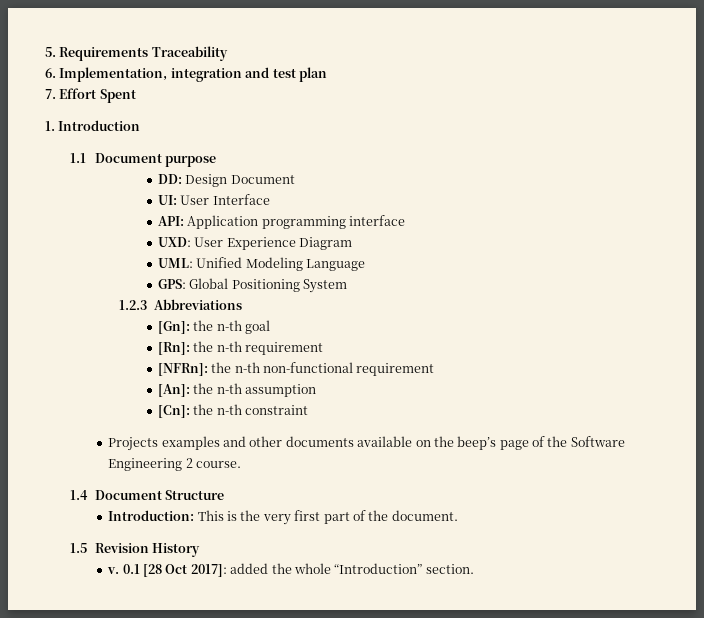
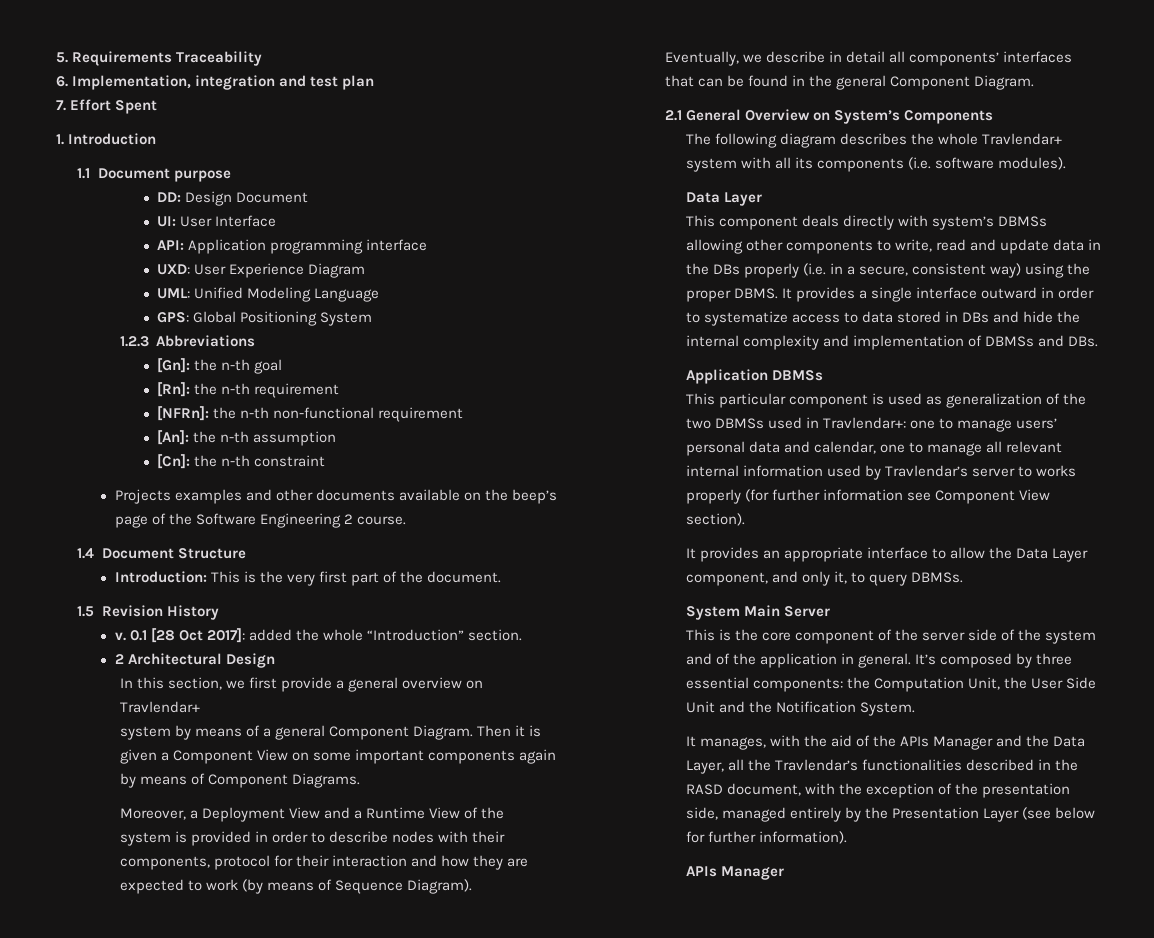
+ 2 Architectural Design
+ In this section, we first provide a general overview on Travlendar+
+ system by means of a general Component Diagram. Then it is given a Component View on some important components again by means of Component Diagrams.
+ Moreover, a Deployment View and a Runtime View of the system is provided in order to describe nodes with their components, protocol for their interaction and how they are expected to work (by means of Sequence Diagram).
+ Eventually, we describe in detail all components’ interfaces that can be found in the general Component Diagram.
+ 2.1 General Overview on System’s Components
+ The following diagram describes the whole Travlendar+ system with all its components (i.e. software modules).
+ Data Layer
+ This component deals directly with system’s DBMSs allowing other components to write, read and update data in the DBs properly (i.e. in a secure, consistent way) using the proper DBMS. It provides a single interface outward in order to systematize access to data stored in DBs and hide the internal complexity and implementation of DBMSs and DBs.
+ Application DBMSs
+ This particular component is used as generalization of the two DBMSs used in Travlendar+: one to manage users’ personal data and calendar, one to manage all relevant internal information used by Travlendar’s server to works properly (for further information see Component View section).
+ It provides an appropriate interface to allow the Data Layer component, and only it, to query DBMSs.
+ System Main Server
+ This is the core component of the server side of the system and of the application in general. It’s composed by three essential components: the Computation Unit, the User Side Unit and the Notification System.
+ It manages, with the aid of the APIs Manager and the Data Layer, all the Travlendar’s functionalities described in the RASD document, with the exception of the presentation side, managed entirely by the Presentation Layer (see below for further information).
+ APIs Manager

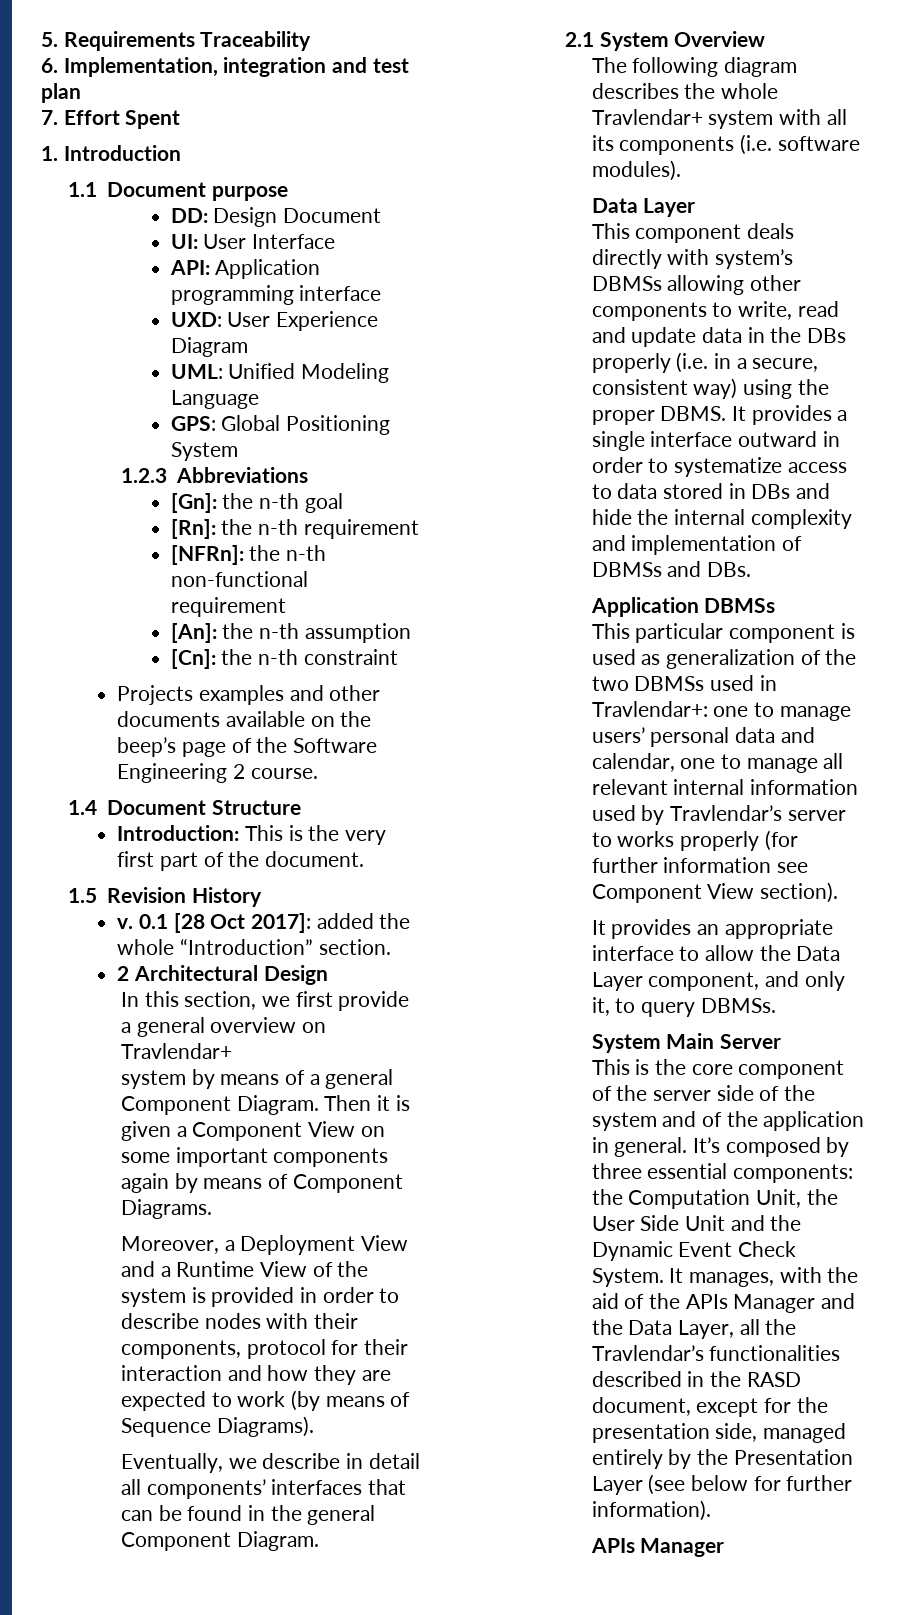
- Moreover, a Deployment View and a Runtime View of the system is provided in order to describe nodes with their components, protocol for their interaction and how they are expected to work (by means of Sequence Diagram).
+ Moreover, a Deployment View and a Runtime View of the system is provided in order to describe nodes with their components, protocol for their interaction and how they are expected to work (by means of Sequence Diagrams).
- 2.1 General Overview on System’s Components
+ 2.1 System Overview
- It’s composed by three essential components: the Computation Unit, the User Side Unit and the Notification System.
- It manages, with the aid of the APIs Manager and the Data Layer, all the Travlendar’s functionalities described in the RASD document, with the exception of the presentation side, managed entirely by the Presentation Layer (see below for further information).
+ It’s composed by three essential components: the Computation Unit, the User Side Unit and the Dynamic Event Check System. It manages, with the aid of the APIs Manager and the Data Layer, all the Travlendar’s functionalities described in the RASD document, except for the presentation side, managed entirely by the Presentation Layer (see below for further information).

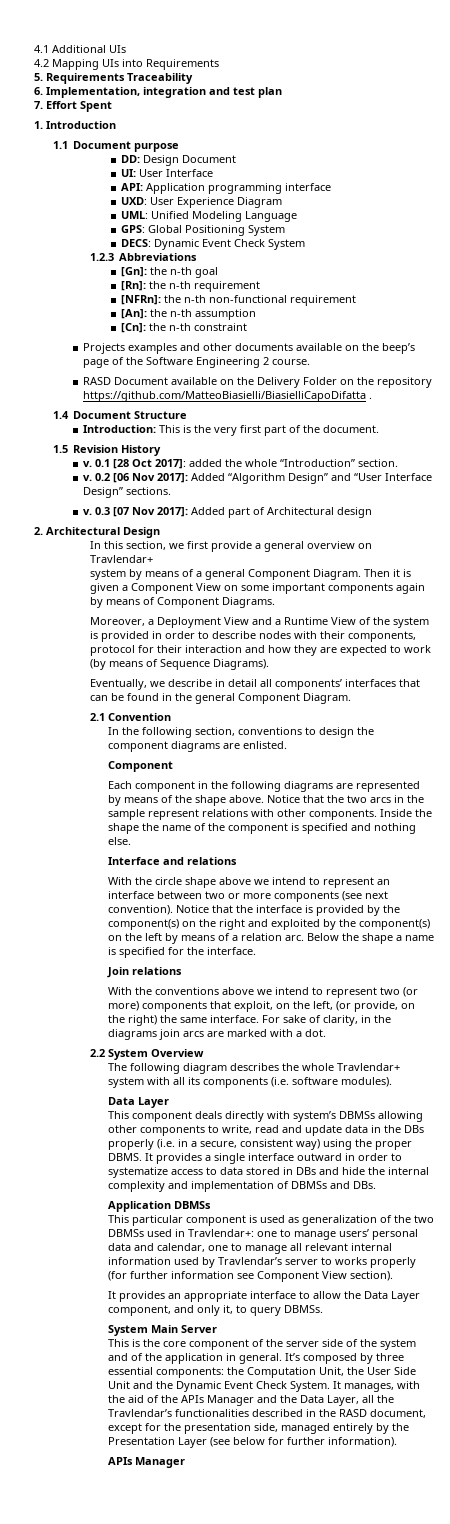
+ 4.1 Additional UIs
+ 4.2 Mapping UIs into Requirements
+ DECS: Dynamic Event Check System
+ RASD Document available on the Delivery Folder on the repository https://github.com/MatteoBiasielli/BiasielliCapoDifatta .
- 2 Architectural Design
+ v. 0.2 [06 Nov 2017]: Added “Algorithm Design” and “User Interface Design” sections.
+ v. 0.3 [07 Nov 2017]: Added part of Architectural design
+ 2. Architectural Design
- 2.1 System Overview
+ 2.1 Convention
+ In the following section, conventions to design the component diagrams are enlisted.
+ Component
+ Each component in the following diagrams are represented by means of the shape above. Notice that the two arcs in the sample represent relations with other components. Inside the shape the name of the component is specified and nothing else.
+ Interface and relations
+ With the circle shape above we intend to represent an interface between two or more components (see next convention). Notice that the interface is provided by the component(s) on the right and exploited by the component(s) on the left by means of a relation arc. Below the shape a name is specified for the interface.
+ Join relations
+ With the conventions above we intend to represent two (or more) components that exploit, on the left, (or provide, on the right) the same interface. For sake of clarity, in the diagrams join arcs are marked with a dot.
+ 2.2 System Overview

